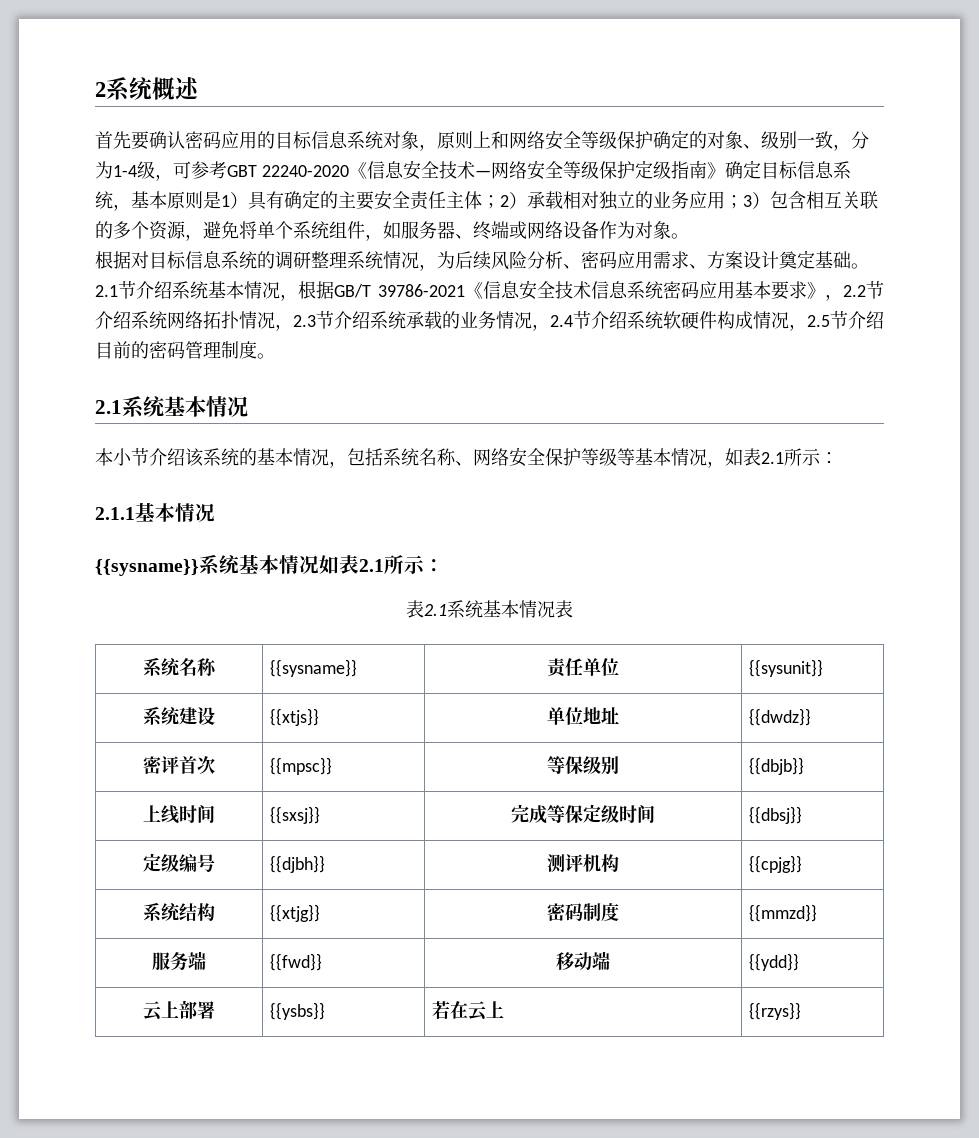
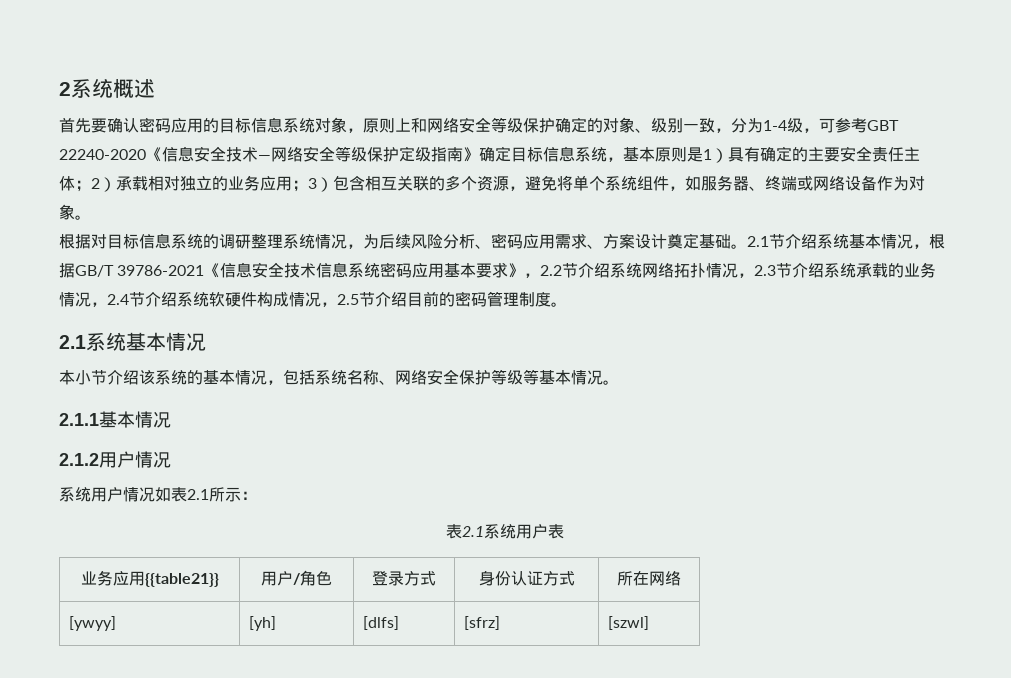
- 本小节介绍该系统的基本情况，包括系统名称、网络安全保护等级等基本情况，如表2.1所示：
+ 本小节介绍该系统的基本情况，包括系统名称、网络安全保护等级等基本情况。
- {{sysname}}系统基本情况如表2.1所示：
+ 2.1.2用户情况
+ 系统用户情况如表2.1所示：
- 表2.1系统基本情况表
+ 表2.1系统用户表
- 系统名称 | {{sysname}} | 责任单位 | {{sysunit}}
- 系统建设 | {{xtjs}} | 单位地址 | {{dwdz}}
- 密评首次 | {{mpsc}} | 等保级别 | {{dbjb}}
- 上线时间 | {{sxsj}} | 完成等保定级时间 | {{dbsj}}
- 定级编号 | {{djbh}} | 测评机构 | {{cpjg}}
- 系统结构 | {{xtjg}} | 密码制度 | {{mmzd}}
- 服务端 | {{fwd}} | 移动端 | {{ydd}}
- 云上部署 | {{ysbs}} | 若在云上 | {{rzys}}
+ 业务应用{{table21}} | 用户/角色 | 登录方式 | 身份认证方式 | 所在网络
+ [ywyy] | [yh] | [dlfs] | [sfrz] | [szwl]

